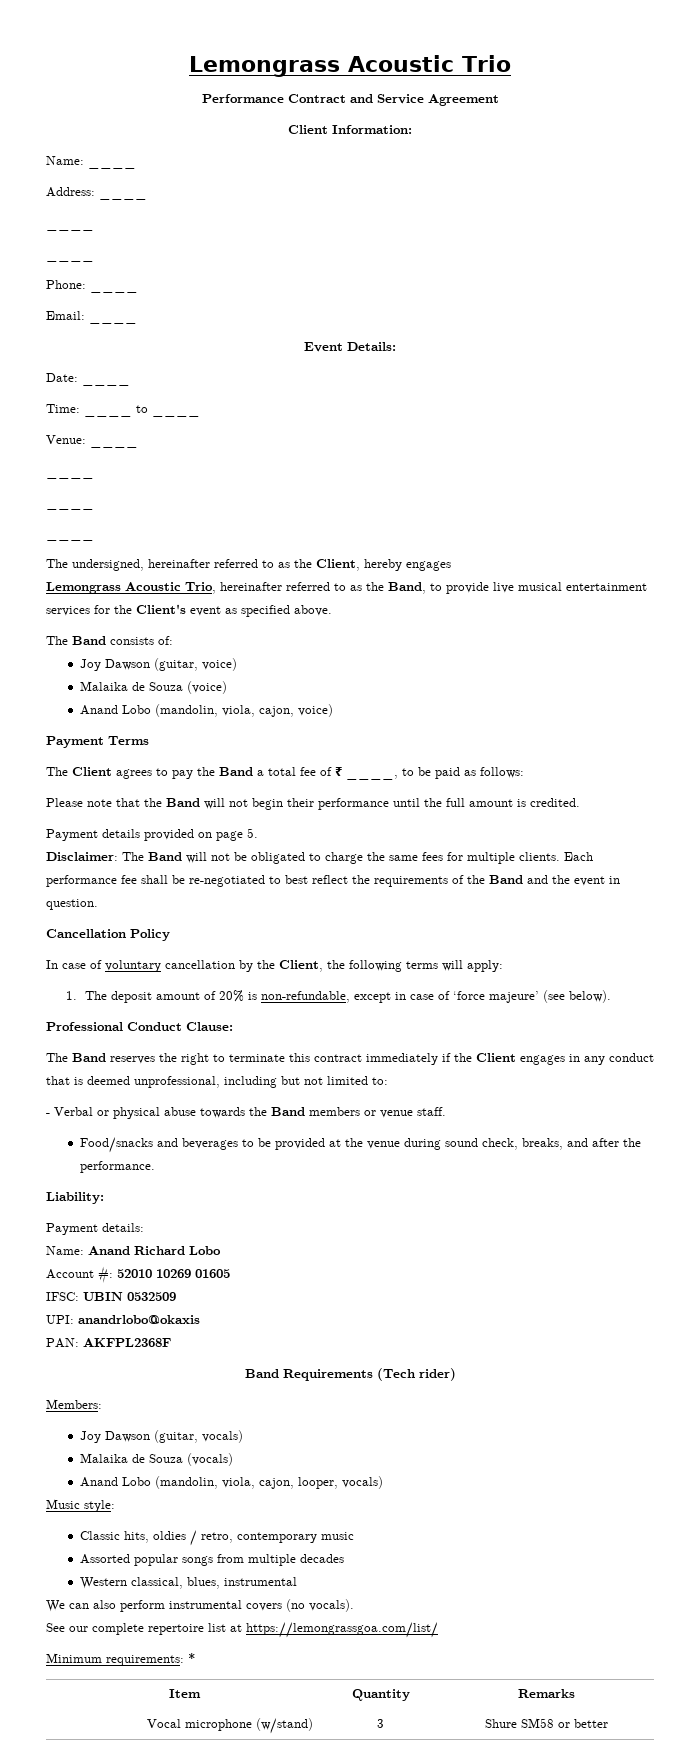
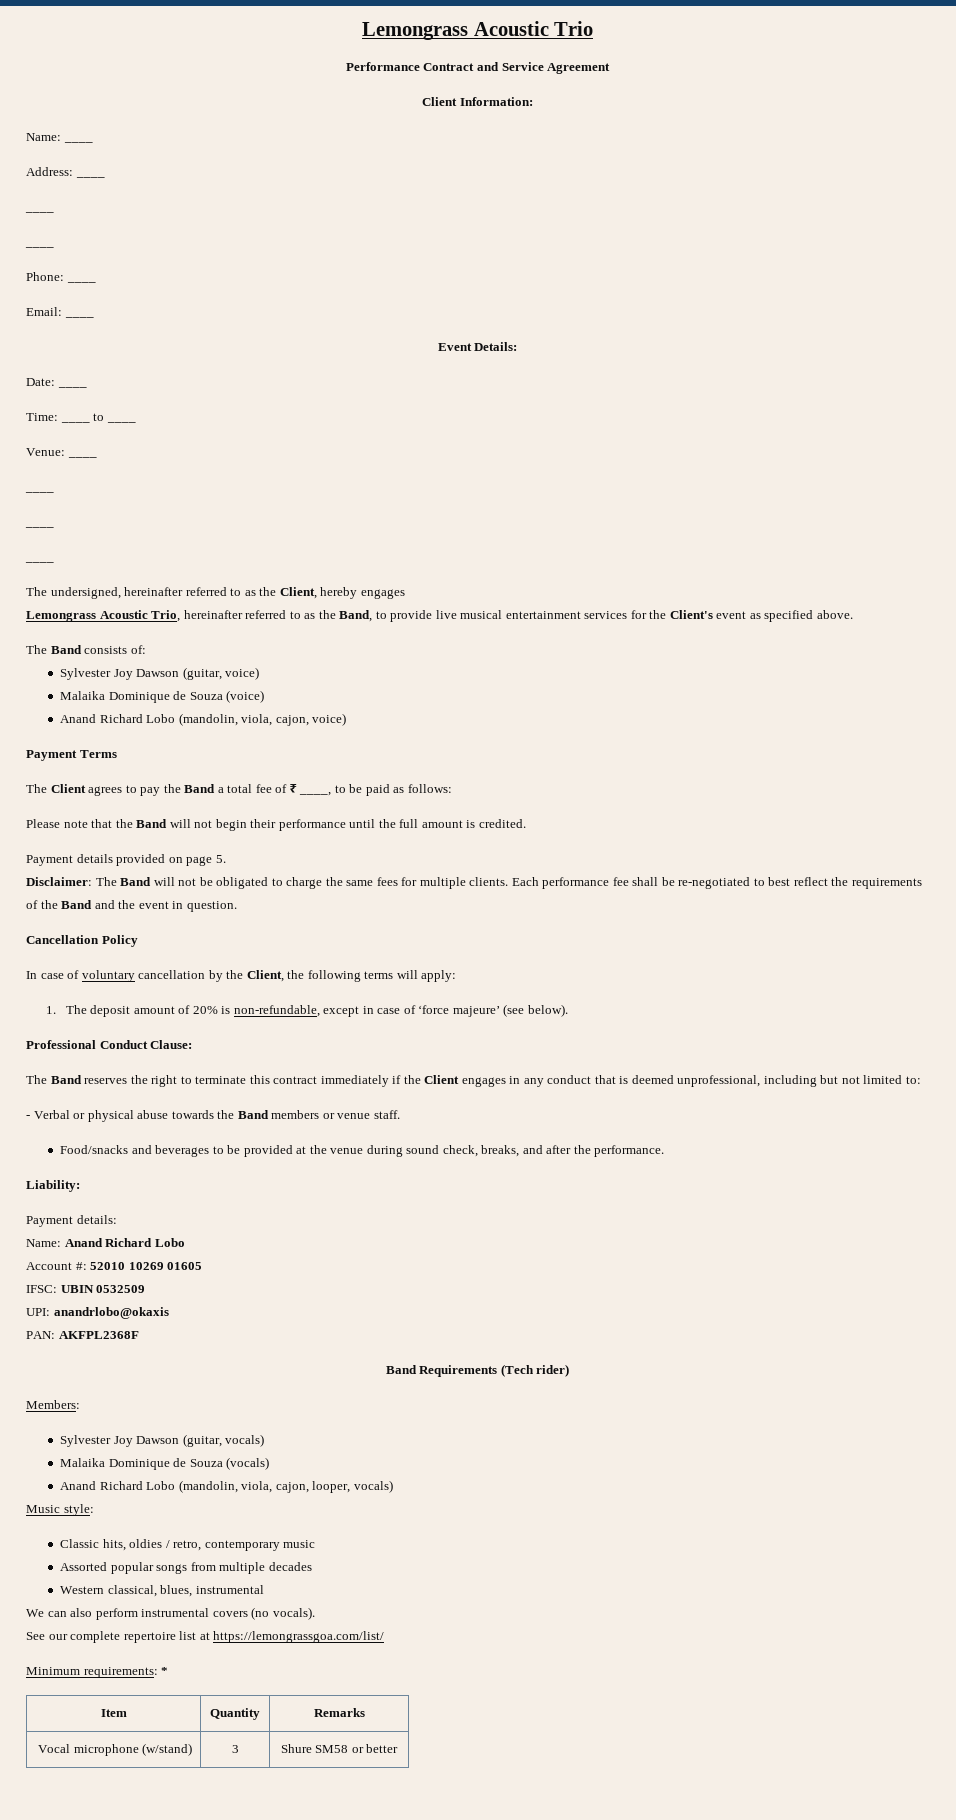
- Joy Dawson (guitar, voice)
+ Sylvester Joy Dawson (guitar, voice)
- Malaika de Souza (voice)
+ Malaika Dominique de Souza (voice)
- Anand Lobo (mandolin, viola, cajon, voice)
+ Anand Richard Lobo (mandolin, viola, cajon, voice)
- Joy Dawson (guitar, vocals)
+ Sylvester Joy Dawson (guitar, vocals)
- Malaika de Souza (vocals)
+ Malaika Dominique de Souza (vocals)
- Anand Lobo (mandolin, viola, cajon, looper, vocals)
+ Anand Richard Lobo (mandolin, viola, cajon, looper, vocals)

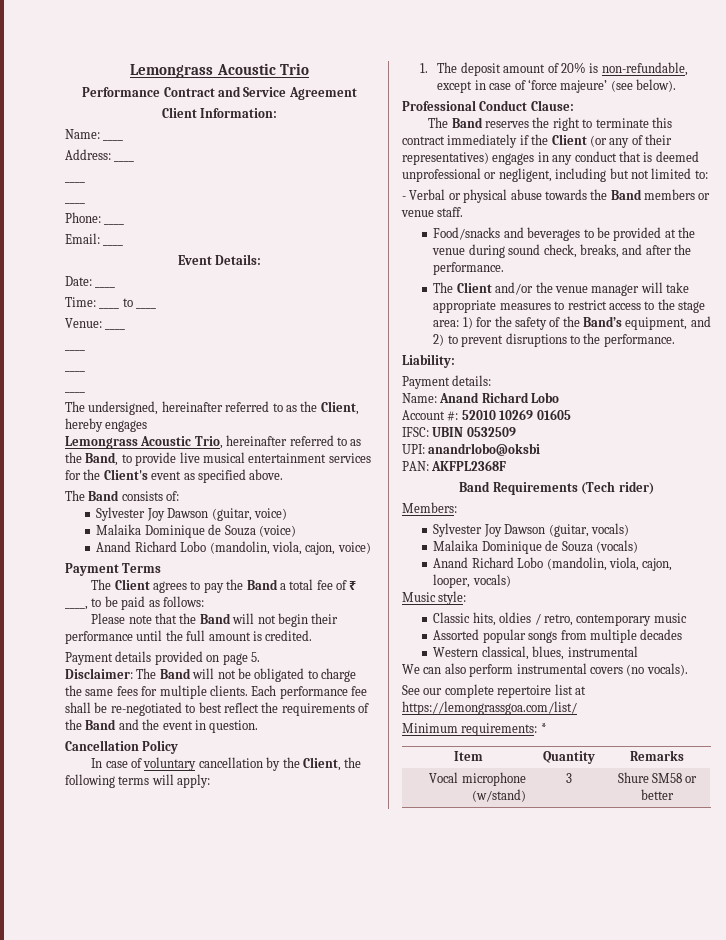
- The Band reserves the right to terminate this contract immediately if the Client engages in any conduct that is deemed unprofessional, including but not limited to:
+ The Band reserves the right to terminate this contract immediately if the Client (or any of their representatives) engages in any conduct that is deemed unprofessional or negligent, including but not limited to:
+ The Client and/or the venue manager will take appropriate measures to restrict access to the stage area: 1) for the safety of the Band’s equipment, and 2) to prevent disruptions to the performance.
- UPI: anandrlobo@okaxis
+ UPI: anandrlobo@oksbi

